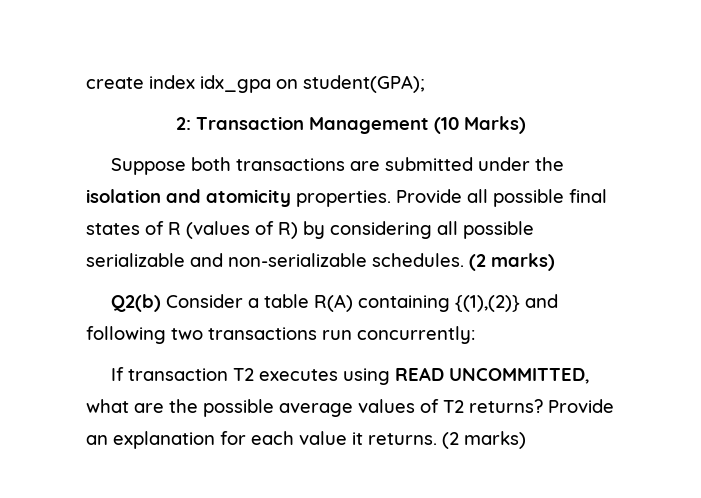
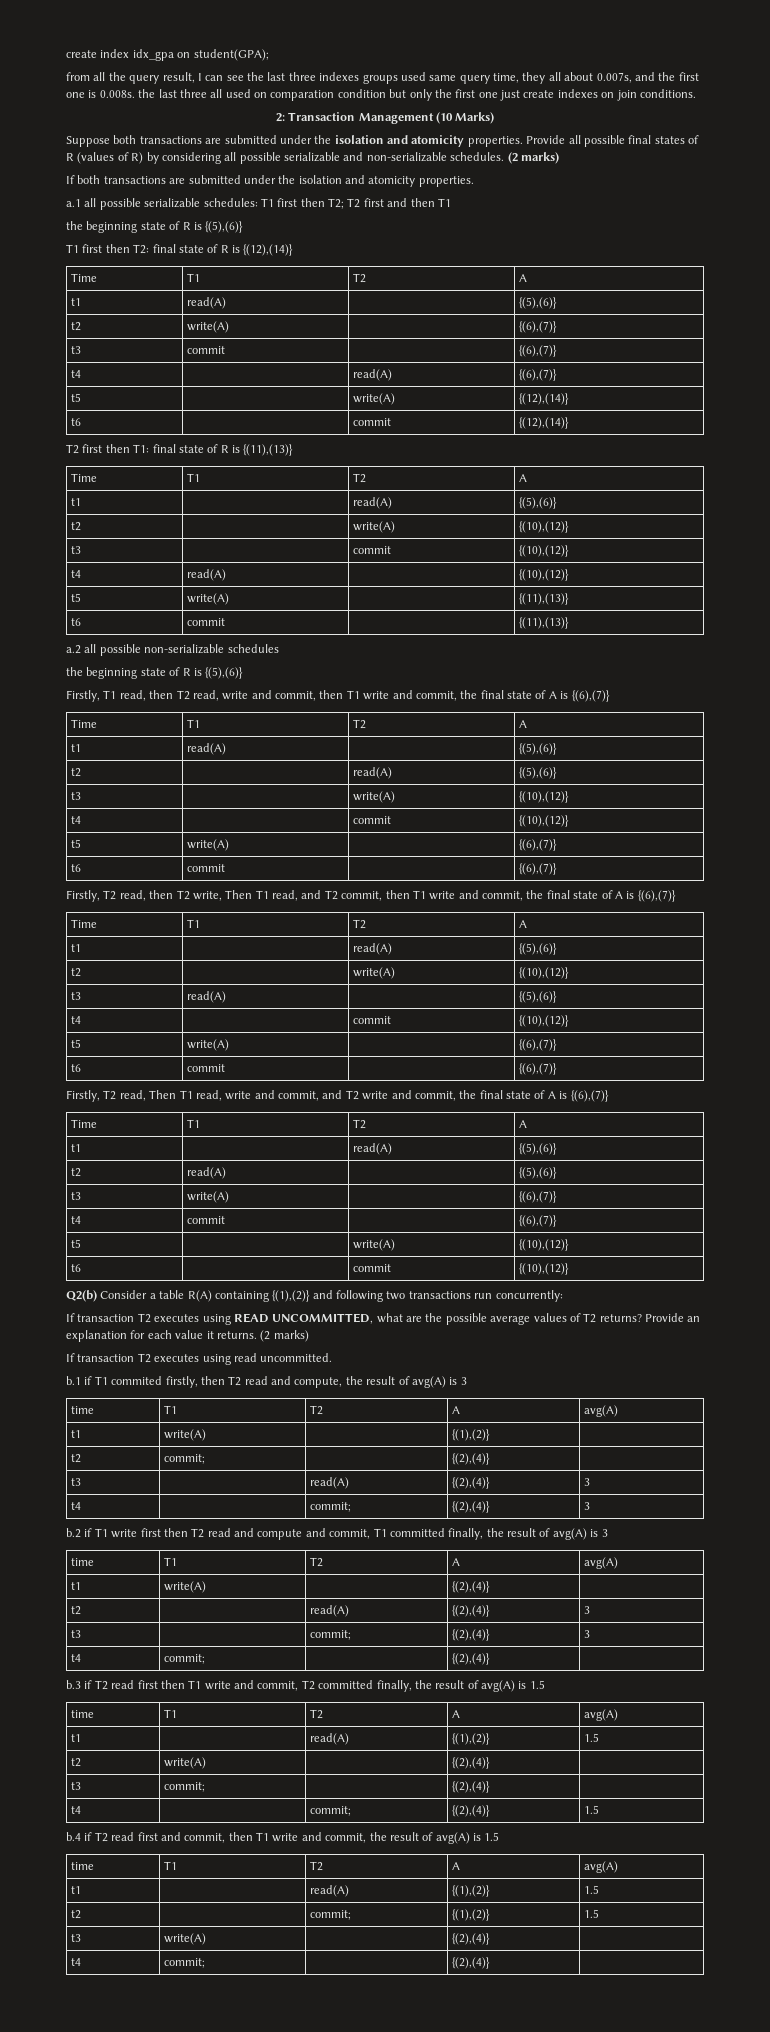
+ from all the query result, I can see the last three indexes groups used same query time, they all about 0.007s, and the first one is 0.008s. the last three all used on comparation condition but only the first one just create indexes on join conditions.
+ If both transactions are submitted under the isolation and atomicity properties.
+ a.1 all possible serializable schedules: T1 first then T2; T2 first and then T1
+ the beginning state of R is {(5),(6)}
+ T1 first then T2: final state of R is {(12),(14)}
+ Time | T1 | T2 | A
+ t1 | read(A) | | {(5),(6)}
+ t2 | write(A) | | {(6),(7)}
+ t3 | commit | | {(6),(7)}
+ t4 | | read(A) | {(6),(7)}
+ t5 | | write(A) | {(12),(14)}
+ t6 | | commit | {(12),(14)}
+ T2 first then T1: final state of R is {(11),(13)}
+ Time | T1 | T2 | A
+ t1 | | read(A) | {(5),(6)}
+ t2 | | write(A) | {(10),(12)}
+ t3 | | commit | {(10),(12)}
+ t4 | read(A) | | {(10),(12)}
+ t5 | write(A) | | {(11),(13)}
+ t6 | commit | | {(11),(13)}
+ a.2 all possible non-serializable schedules
+ the beginning state of R is {(5),(6)}
+ Firstly, T1 read, then T2 read, write and commit, then T1 write and commit, the final state of A is {(6),(7)}
+ Time | T1 | T2 | A
+ t1 | read(A) | | {(5),(6)}
+ t2 | | read(A) | {(5),(6)}
+ t3 | | write(A) | {(10),(12)}
+ t4 | | commit | {(10),(12)}
+ t5 | write(A) | | {(6),(7)}
+ t6 | commit | | {(6),(7)}
+ Firstly, T2 read, then T2 write, Then T1 read, and T2 commit, then T1 write and commit, the final state of A is {(6),(7)}
+ Time | T1 | T2 | A
+ t1 | | read(A) | {(5),(6)}
+ t2 | | write(A) | {(10),(12)}
+ t3 | read(A) | | {(5),(6)}
+ t4 | | commit | {(10),(12)}
+ t5 | write(A) | | {(6),(7)}
+ t6 | commit | | {(6),(7)}
+ Firstly, T2 read, Then T1 read, write and commit, and T2 write and commit, the final state of A is {(6),(7)}
+ Time | T1 | T2 | A
+ t1 | | read(A) | {(5),(6)}
+ t2 | read(A) | | {(5),(6)}
+ t3 | write(A) | | {(6),(7)}
+ t4 | commit | | {(6),(7)}
+ t5 | | write(A) | {(10),(12)}
+ t6 | | commit | {(10),(12)}
+ If transaction T2 executes using read uncommitted.
+ b.1 if T1 commited firstly, then T2 read and compute, the result of avg(A) is 3
+ time | T1 | T2 | A | avg(A)
+ t1 | write(A) | | {(1),(2)} |
+ t2 | commit; | | {(2),(4)} |
+ t3 | | read(A) | {(2),(4)} | 3
+ t4 | | commit; | {(2),(4)} | 3
+ b.2 if T1 write first then T2 read and compute and commit, T1 committed finally, the result of avg(A) is 3
+ time | T1 | T2 | A | avg(A)
+ t1 | write(A) | | {(2),(4)} |
+ t2 | | read(A) | {(2),(4)} | 3
+ t3 | | commit; | {(2),(4)} | 3
+ t4 | commit; | | {(2),(4)} |
+ b.3 if T2 read first then T1 write and commit, T2 committed finally, the result of avg(A) is 1.5
+ time | T1 | T2 | A | avg(A)
+ t1 | | read(A) | {(1),(2)} | 1.5
+ t2 | write(A) | | {(2),(4)} |
+ t3 | commit; | | {(2),(4)} |
+ t4 | | commit; | {(2),(4)} | 1.5
+ b.4 if T2 read first and commit, then T1 write and commit, the result of avg(A) is 1.5
+ time | T1 | T2 | A | avg(A)
+ t1 | | read(A) | {(1),(2)} | 1.5
+ t2 | | commit; | {(1),(2)} | 1.5
+ t3 | write(A) | | {(2),(4)} |
+ t4 | commit; | | {(2),(4)} |

